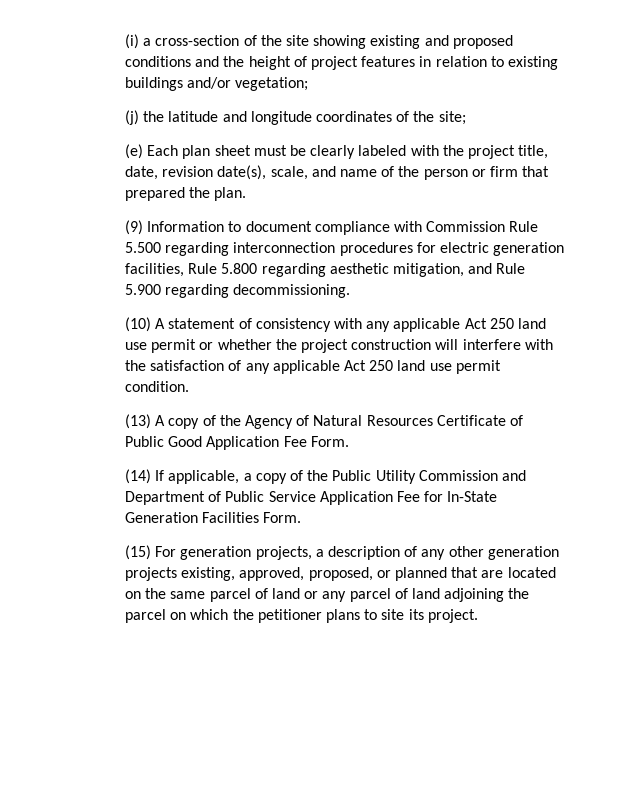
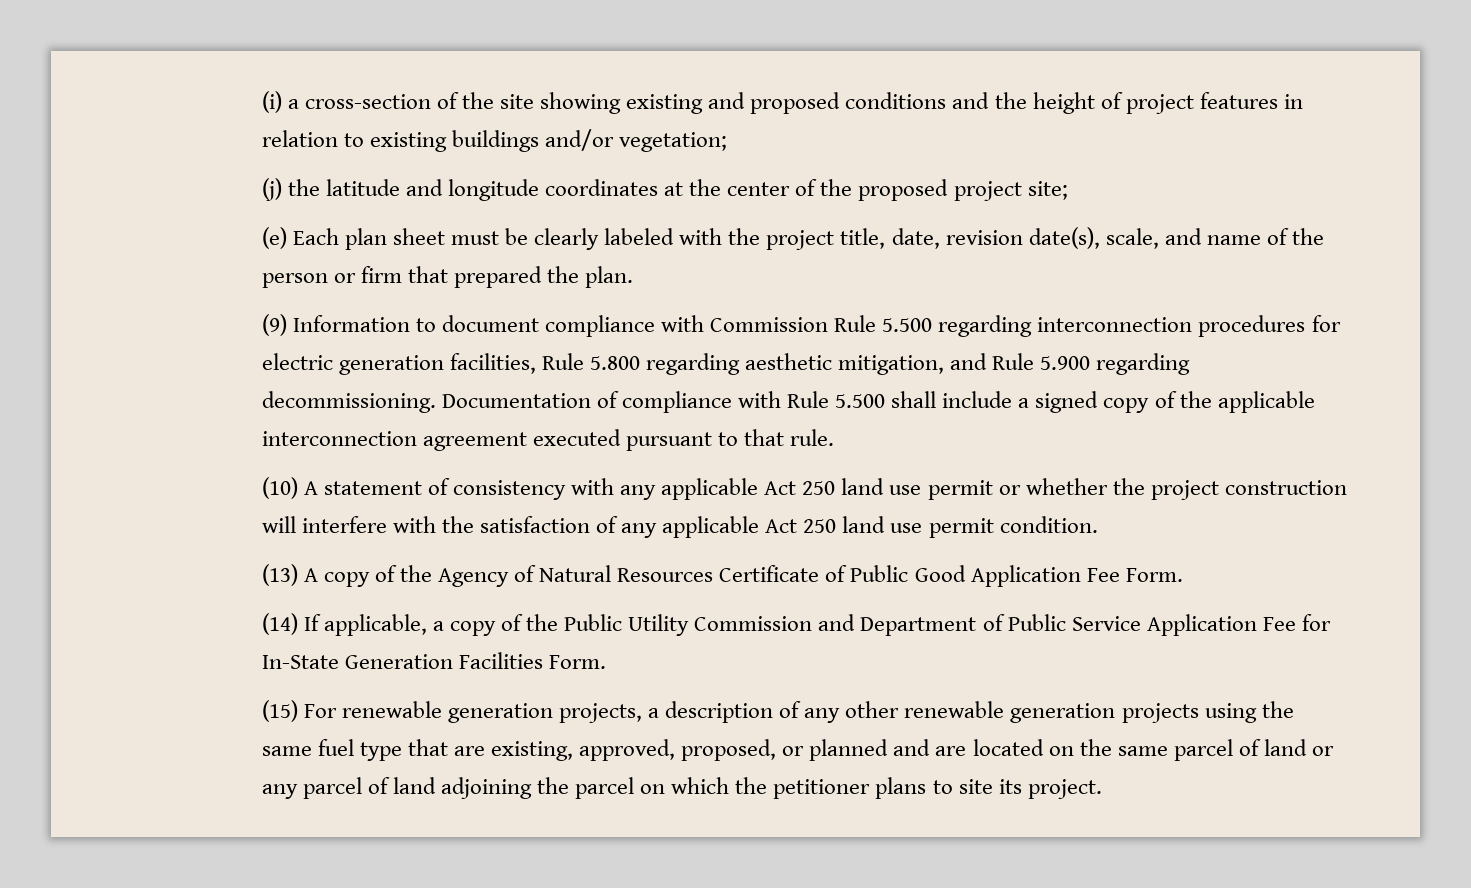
- (j) the latitude and longitude coordinates of the site;
+ (j) the latitude and longitude coordinates at the center of the proposed project site;
+ Documentation of compliance with Rule 5.500 shall include a signed copy of the applicable interconnection agreement executed pursuant to that rule.
- (15) For generation projects, a description of any other generation projects existing, approved, proposed, or planned that are located on the same parcel of land or any parcel of land adjoining the parcel on which the petitioner plans to site its project.
+ (15) For renewable generation projects, a description of any other renewable generation projects using the same fuel type that are existing, approved, proposed, or planned and are located on the same parcel of land or any parcel of land adjoining the parcel on which the petitioner plans to site its project.

